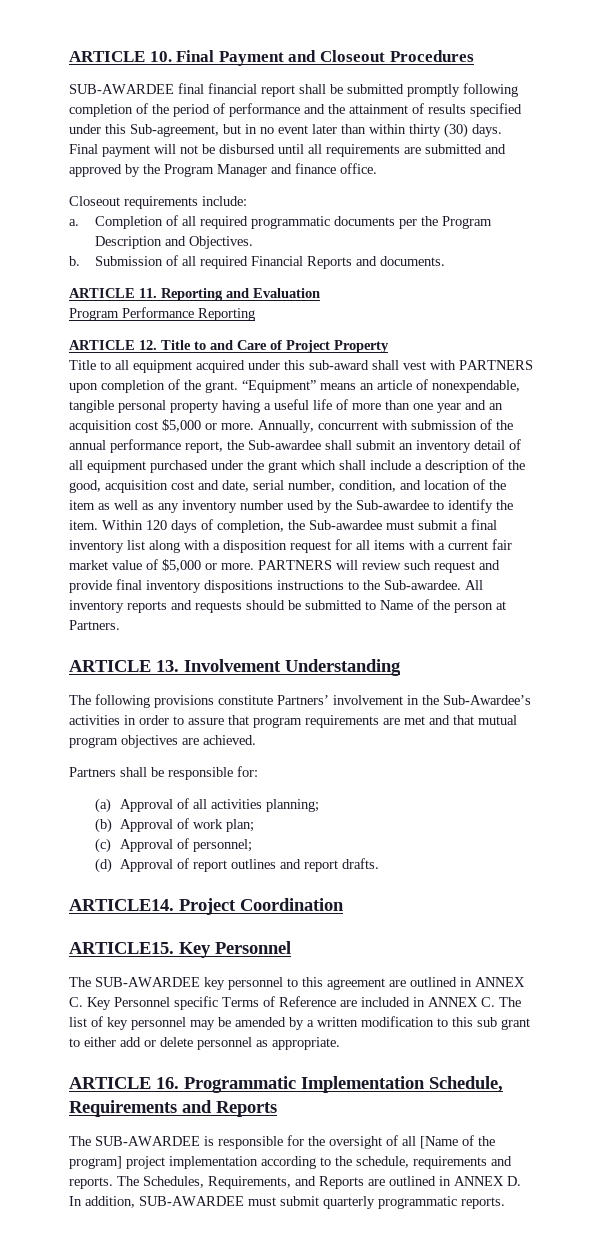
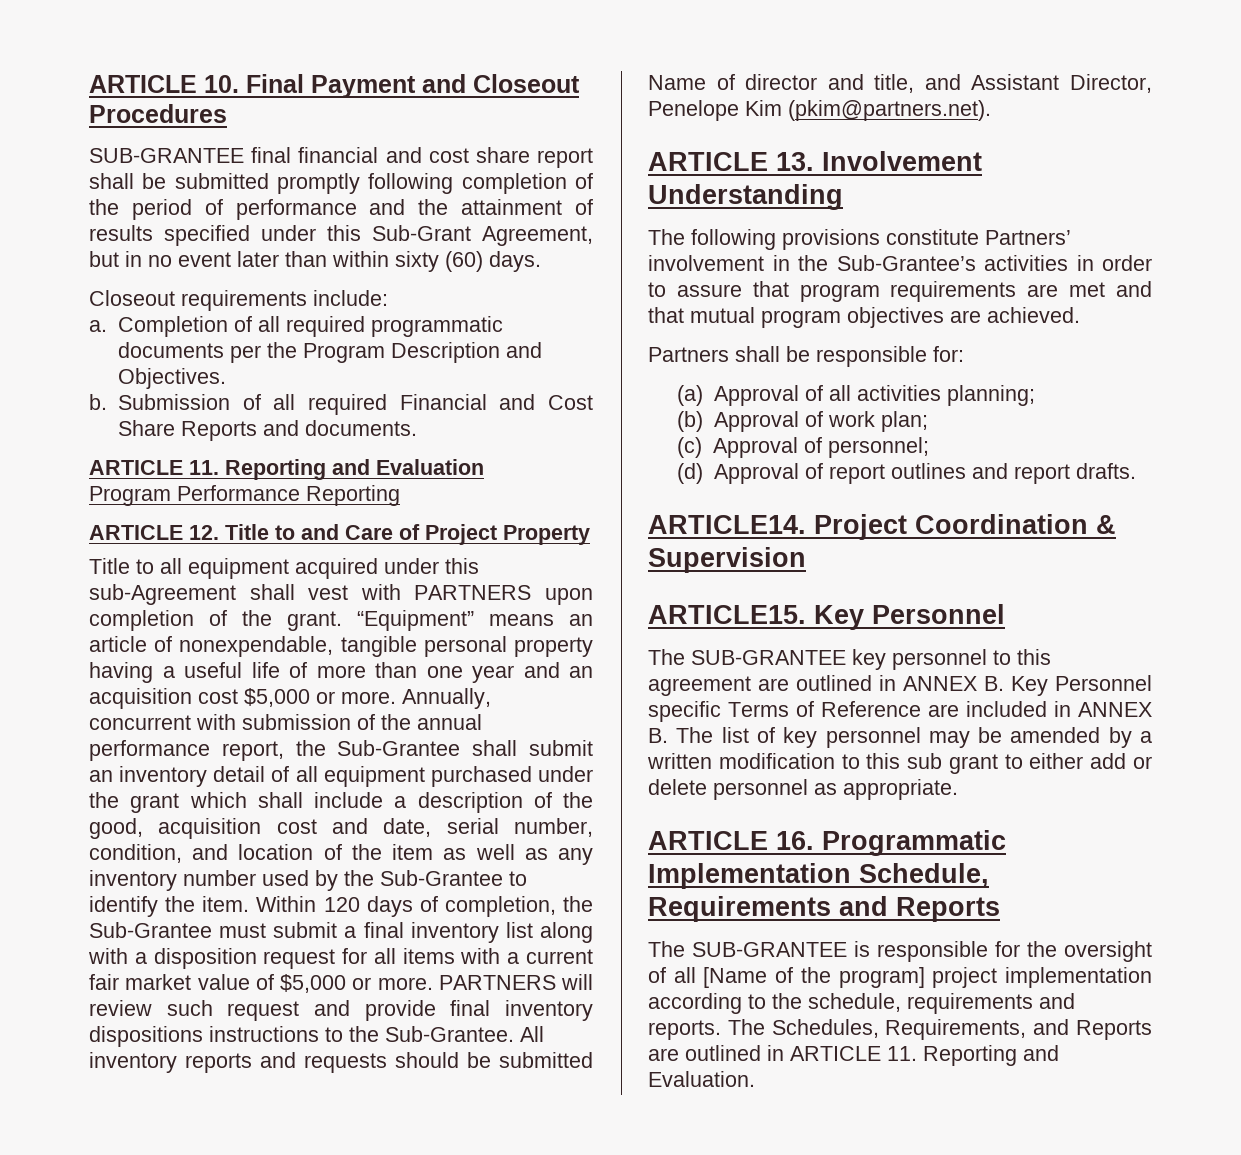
- SUB-AWARDEE final financial report shall be submitted promptly following completion of the period of performance and the attainment of results specified under this Sub-agreement, but in no event later than within thirty (30) days. Final payment will not be disbursed until all requirements are submitted and approved by the Program Manager and finance office.
+ SUB-GRANTEE final financial and cost share report shall be submitted promptly following completion of the period of performance and the attainment of results specified under this Sub-Grant Agreement, but in no event later than within sixty (60) days.
- Submission of all required Financial Reports and documents.
+ Submission of all required Financial and Cost Share Reports and documents.
- Title to all equipment acquired under this sub-award shall vest with PARTNERS upon completion of the grant.
+ Title to all equipment acquired under this sub-Agreement shall vest with PARTNERS upon completion of the grant.
- Annually, concurrent with submission of the annual performance report, the Sub-awardee shall submit an inventory detail of all equipment purchased under the grant which shall include a description of the good, acquisition cost and date, serial number, condition, and location of the item as well as any inventory number used by the Sub-awardee to identify the item.
+ Annually, concurrent with submission of the annual performance report, the Sub-Grantee shall submit an inventory detail of all equipment purchased under the grant which shall include a description of the good, acquisition cost and date, serial number, condition, and location of the item as well as any inventory number used by the Sub-Grantee to identify the item.
- Within 120 days of completion, the Sub-awardee must submit a final inventory list along with a disposition request for all items with a current fair market value of $5,000 or more.
+ Within 120 days of completion, the Sub-Grantee must submit a final inventory list along with a disposition request for all items with a current fair market value of $5,000 or more.
- PARTNERS will review such request and provide final inventory dispositions instructions to the Sub-awardee.
+ PARTNERS will review such request and provide final inventory dispositions instructions to the Sub-Grantee.
- All inventory reports and requests should be submitted to Name of the person at Partners.
+ All inventory reports and requests should be submitted Name of director and title, and Assistant Director, Penelope Kim (pkim@partners.net).
- The following provisions constitute Partners’ involvement in the Sub-Awardee’s activities in order to assure that program requirements are met and that mutual program objectives are achieved.
+ The following provisions constitute Partners’ involvement in the Sub-Grantee’s activities in order to assure that program requirements are met and that mutual program objectives are achieved.
- Project Coordination
+ Project Coordination & Supervision
- The SUB-AWARDEE key personnel to this agreement are outlined in ANNEX C. Key Personnel specific Terms of Reference are included in ANNEX C. The list of key personnel may be amended by a written modification to this sub grant to either add or delete personnel as appropriate.
+ The SUB-GRANTEE key personnel to this agreement are outlined in ANNEX B. Key Personnel specific Terms of Reference are included in ANNEX B. The list of key personnel may be amended by a written modification to this sub grant to either add or delete personnel as appropriate.
- The SUB-AWARDEE is responsible for the oversight of all [Name of the program] project implementation according to the schedule, requirements and reports.
+ The SUB-GRANTEE is responsible for the oversight of all [Name of the program] project implementation according to the schedule, requirements and reports.
- The Schedules, Requirements, and Reports are outlined in ANNEX D. In addition, SUB-AWARDEE must submit quarterly programmatic reports.
+ The Schedules, Requirements, and Reports are outlined in ARTICLE 11. Reporting and Evaluation.

